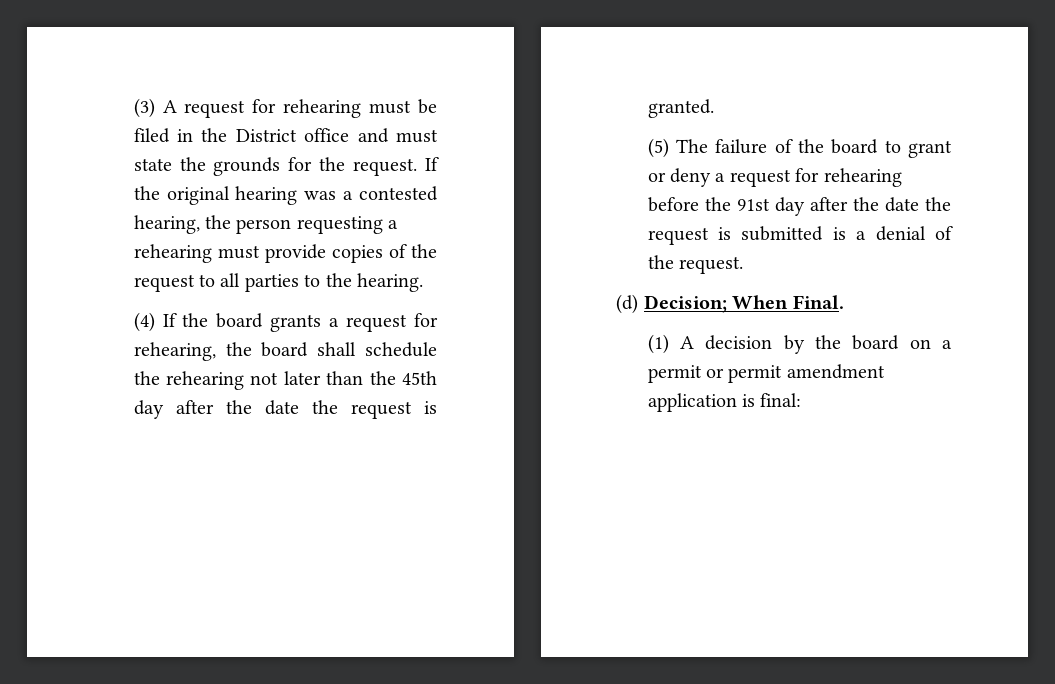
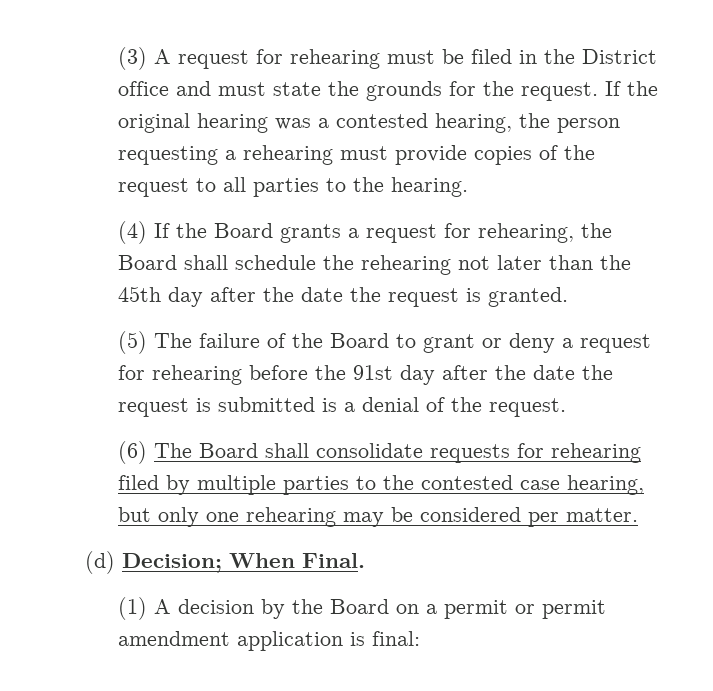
- (4) If the board grants a request for rehearing, the board shall schedule the rehearing not later than the 45th day after the date the request is granted.
+ (4) If the Board grants a request for rehearing, the Board shall schedule the rehearing not later than the 45th day after the date the request is granted.
- (5) The failure of the board to grant or deny a request for rehearing before the 91st day after the date the request is submitted is a denial of the request.
+ (5) The failure of the Board to grant or deny a request for rehearing before the 91st day after the date the request is submitted is a denial of the request.
+ (6) The Board shall consolidate requests for rehearing filed by multiple parties to the contested case hearing, but only one rehearing may be considered per matter.
- (1) A decision by the board on a permit or permit amendment application is final:
+ (1) A decision by the Board on a permit or permit amendment application is final:

